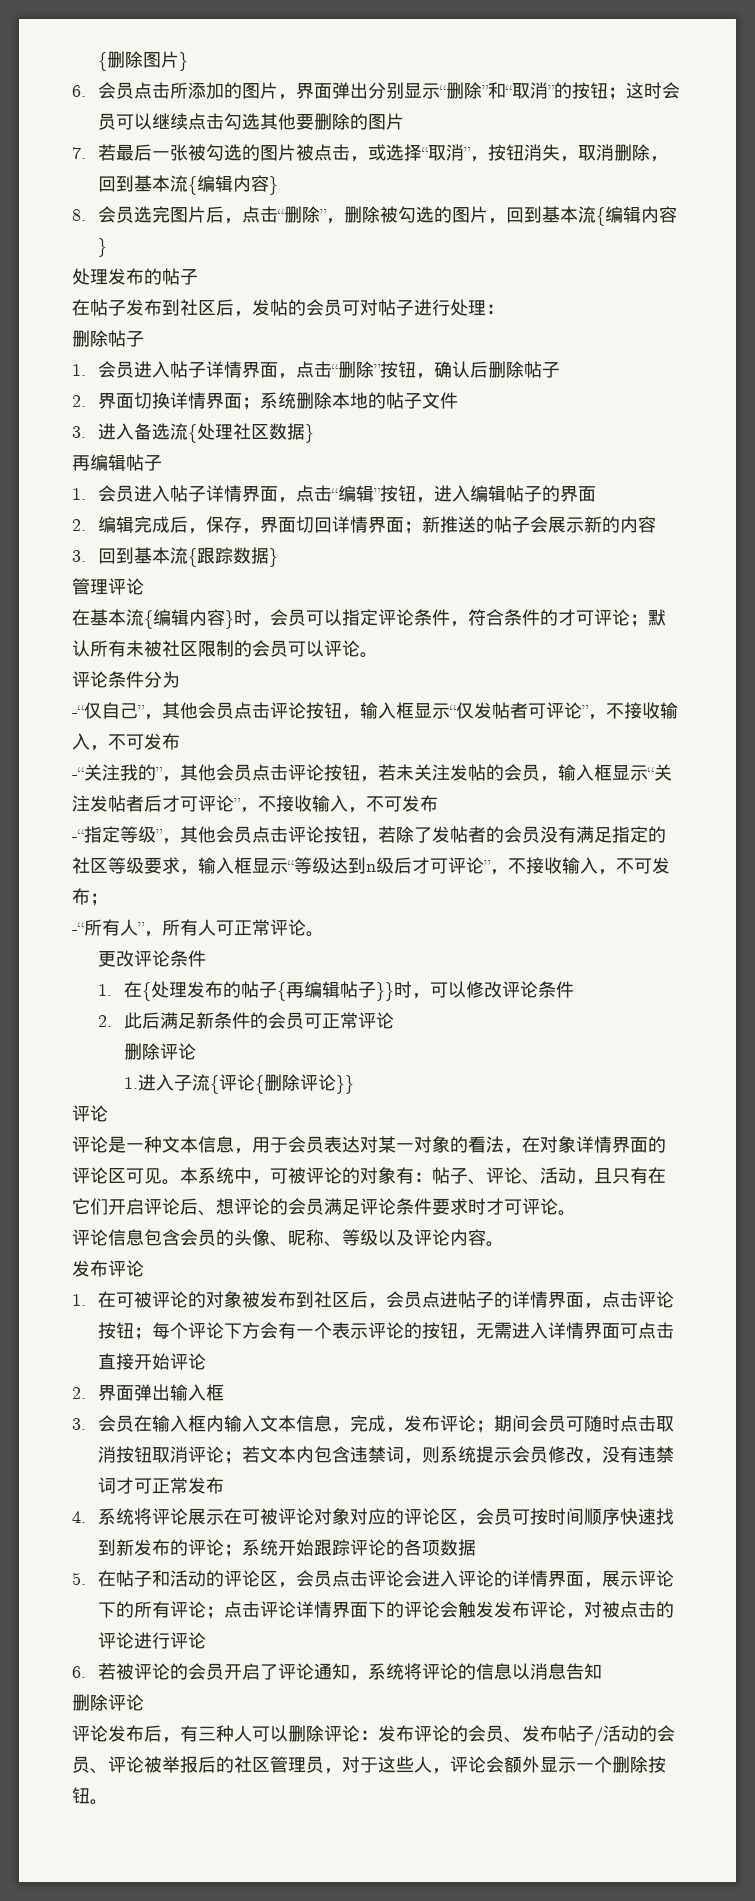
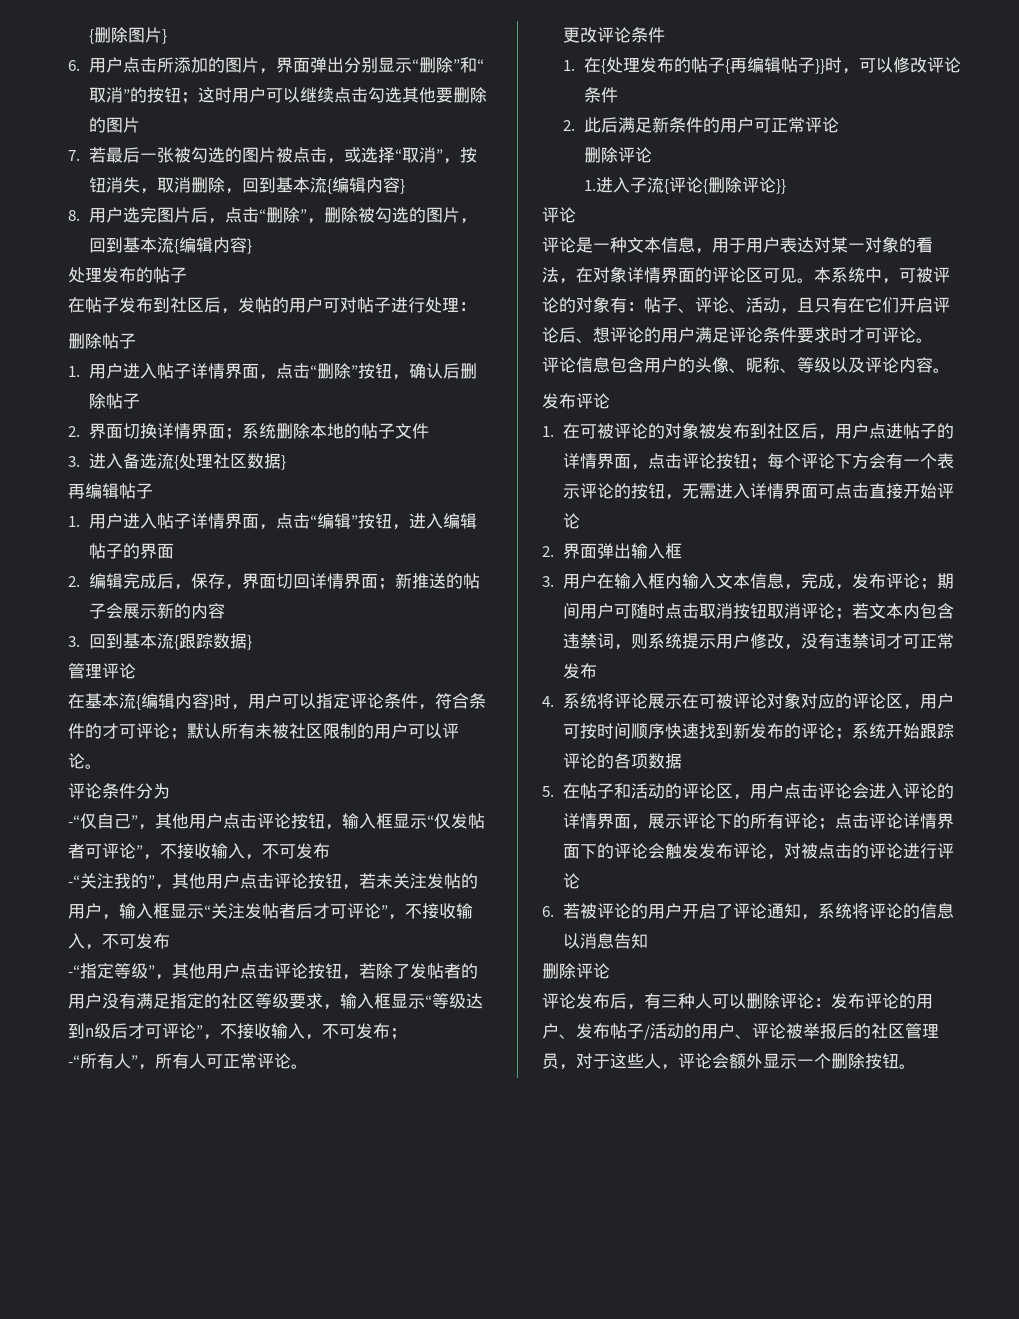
- 6.会员点击所添加的图片，界面弹出分别显示“删除”和“取消”的按钮；这时会员可以继续点击勾选其他要删除的图片
+ 6.用户点击所添加的图片，界面弹出分别显示“删除”和“取消”的按钮；这时用户可以继续点击勾选其他要删除的图片
- 8.会员选完图片后，点击“删除”，删除被勾选的图片，回到基本流{编辑内容}
+ 8.用户选完图片后，点击“删除”，删除被勾选的图片，回到基本流{编辑内容}
- 在帖子发布到社区后，发帖的会员可对帖子进行处理：
+ 在帖子发布到社区后，发帖的用户可对帖子进行处理：
- 1.会员进入帖子详情界面，点击“删除”按钮，确认后删除帖子
+ 1.用户进入帖子详情界面，点击“删除”按钮，确认后删除帖子
- 1.会员进入帖子详情界面，点击“编辑”按钮，进入编辑帖子的界面
+ 1.用户进入帖子详情界面，点击“编辑”按钮，进入编辑帖子的界面
- 在基本流{编辑内容}时，会员可以指定评论条件，符合条件的才可评论；默认所有未被社区限制的会员可以评论。
+ 在基本流{编辑内容}时，用户可以指定评论条件，符合条件的才可评论；默认所有未被社区限制的用户可以评论。
- -“仅自己”，其他会员点击评论按钮，输入框显示“仅发帖者可评论”，不接收输入，不可发布
+ -“仅自己”，其他用户点击评论按钮，输入框显示“仅发帖者可评论”，不接收输入，不可发布
- -“关注我的”，其他会员点击评论按钮，若未关注发帖的会员，输入框显示“关注发帖者后才可评论”，不接收输入，不可发布
+ -“关注我的”，其他用户点击评论按钮，若未关注发帖的用户，输入框显示“关注发帖者后才可评论”，不接收输入，不可发布
- -“指定等级”，其他会员点击评论按钮，若除了发帖者的会员没有满足指定的社区等级要求，输入框显示“等级达到n级后才可评论”，不接收输入，不可发布；
+ -“指定等级”，其他用户点击评论按钮，若除了发帖者的用户没有满足指定的社区等级要求，输入框显示“等级达到n级后才可评论”，不接收输入，不可发布；
- 2.此后满足新条件的会员可正常评论
+ 2.此后满足新条件的用户可正常评论
- 评论是一种文本信息，用于会员表达对某一对象的看法，在对象详情界面的评论区可见。
+ 评论是一种文本信息，用于用户表达对某一对象的看法，在对象详情界面的评论区可见。
- 本系统中，可被评论的对象有：帖子、评论、活动，且只有在它们开启评论后、想评论的会员满足评论条件要求时才可评论。
+ 本系统中，可被评论的对象有：帖子、评论、活动，且只有在它们开启评论后、想评论的用户满足评论条件要求时才可评论。
- 评论信息包含会员的头像、昵称、等级以及评论内容。
+ 评论信息包含用户的头像、昵称、等级以及评论内容。
- 1.在可被评论的对象被发布到社区后，会员点进帖子的详情界面，点击评论按钮；每个评论下方会有一个表示评论的按钮，无需进入详情界面可点击直接开始评论
+ 1.在可被评论的对象被发布到社区后，用户点进帖子的详情界面，点击评论按钮；每个评论下方会有一个表示评论的按钮，无需进入详情界面可点击直接开始评论
- 3.会员在输入框内输入文本信息，完成，发布评论；期间会员可随时点击取消按钮取消评论；若文本内包含违禁词，则系统提示会员修改，没有违禁词才可正常发布
+ 3.用户在输入框内输入文本信息，完成，发布评论；期间用户可随时点击取消按钮取消评论；若文本内包含违禁词，则系统提示用户修改，没有违禁词才可正常发布
- 4.系统将评论展示在可被评论对象对应的评论区，会员可按时间顺序快速找到新发布的评论；系统开始跟踪评论的各项数据
+ 4.系统将评论展示在可被评论对象对应的评论区，用户可按时间顺序快速找到新发布的评论；系统开始跟踪评论的各项数据
- 5.在帖子和活动的评论区，会员点击评论会进入评论的详情界面，展示评论下的所有评论；点击评论详情界面下的评论会触发发布评论，对被点击的评论进行评论
+ 5.在帖子和活动的评论区，用户点击评论会进入评论的详情界面，展示评论下的所有评论；点击评论详情界面下的评论会触发发布评论，对被点击的评论进行评论
- 6.若被评论的会员开启了评论通知，系统将评论的信息以消息告知
+ 6.若被评论的用户开启了评论通知，系统将评论的信息以消息告知
- 评论发布后，有三种人可以删除评论：发布评论的会员、发布帖子/活动的会员、评论被举报后的社区管理员，对于这些人，评论会额外显示一个删除按钮。
+ 评论发布后，有三种人可以删除评论：发布评论的用户、发布帖子/活动的用户、评论被举报后的社区管理员，对于这些人，评论会额外显示一个删除按钮。

